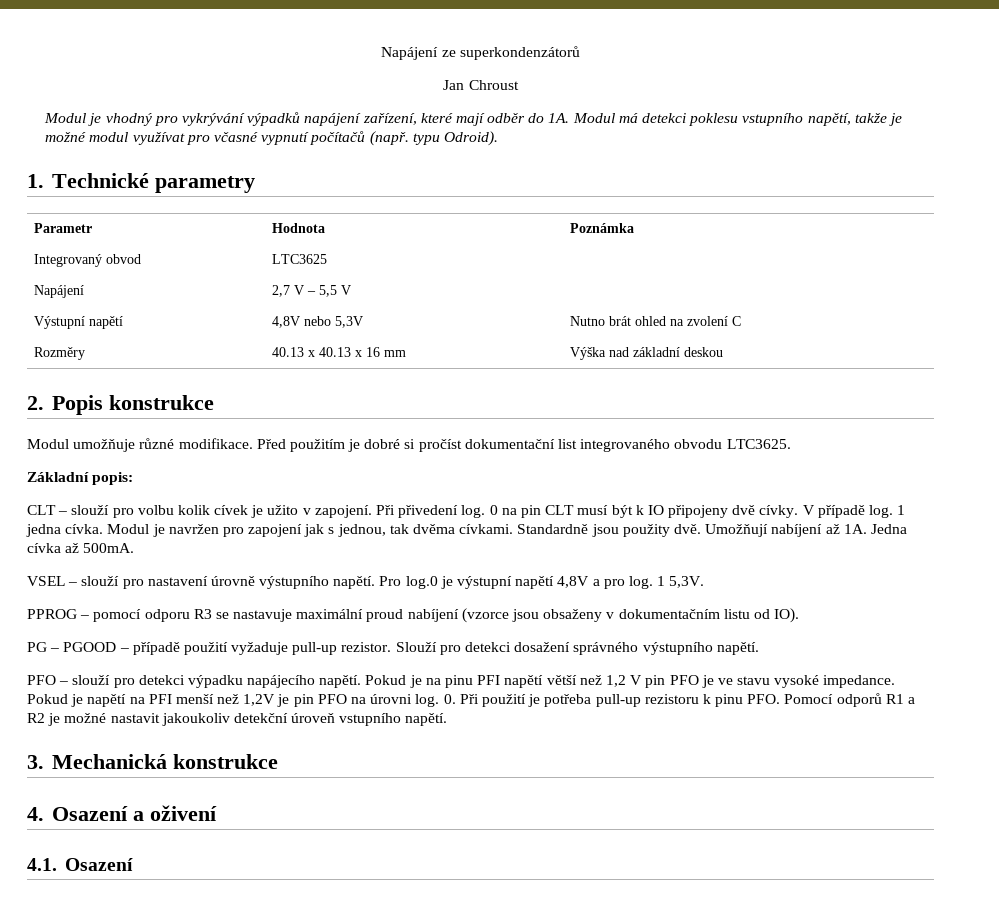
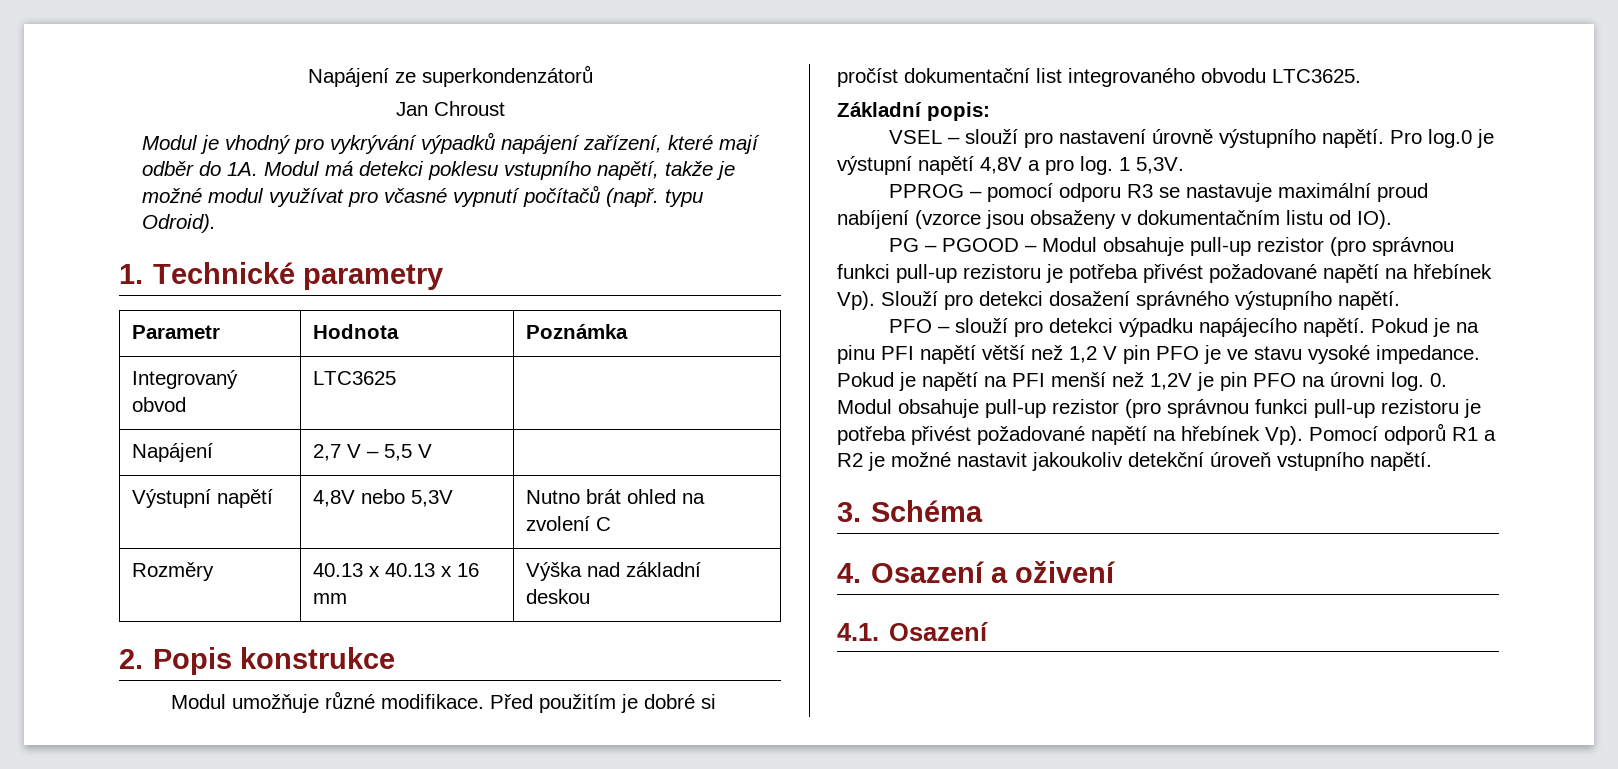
- CLT – slouží pro volbu kolik cívek je užito v zapojení. Při přivedení log. 0 na pin CLT musí být k IO připojeny dvě cívky. V případě log. 1 jedna cívka. Modul je navržen pro zapojení jak s jednou, tak dvěma cívkami. Standardně jsou použity dvě. Umožňují nabíjení až 1A. Jedna cívka až 500mA.
- PG – PGOOD – případě použití vyžaduje pull-up rezistor. Slouží pro detekci dosažení správného výstupního napětí.
+ PG – PGOOD – Modul obsahuje pull-up rezistor (pro správnou funkci pull-up rezistoru je potřeba přivést požadované napětí na hřebínek Vp). Slouží pro detekci dosažení správného výstupního napětí.
- 0. Při použití je potřeba pull-up rezistoru k pinu PFO. Pomocí odporů R1 a R2 je možné nastavit jakoukoliv detekční úroveň vstupního napětí.
+ 0. Modul obsahuje pull-up rezistor (pro správnou funkci pull-up rezistoru je potřeba přivést požadované napětí na hřebínek Vp). Pomocí odporů R1 a R2 je možné nastavit jakoukoliv detekční úroveň vstupního napětí.
- 3. Mechanická konstrukce
+ 3. Schéma

